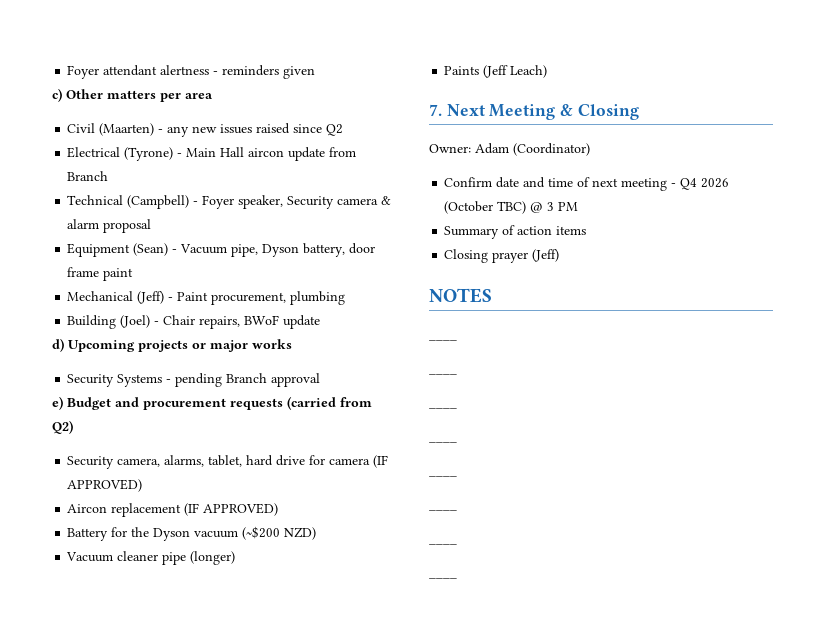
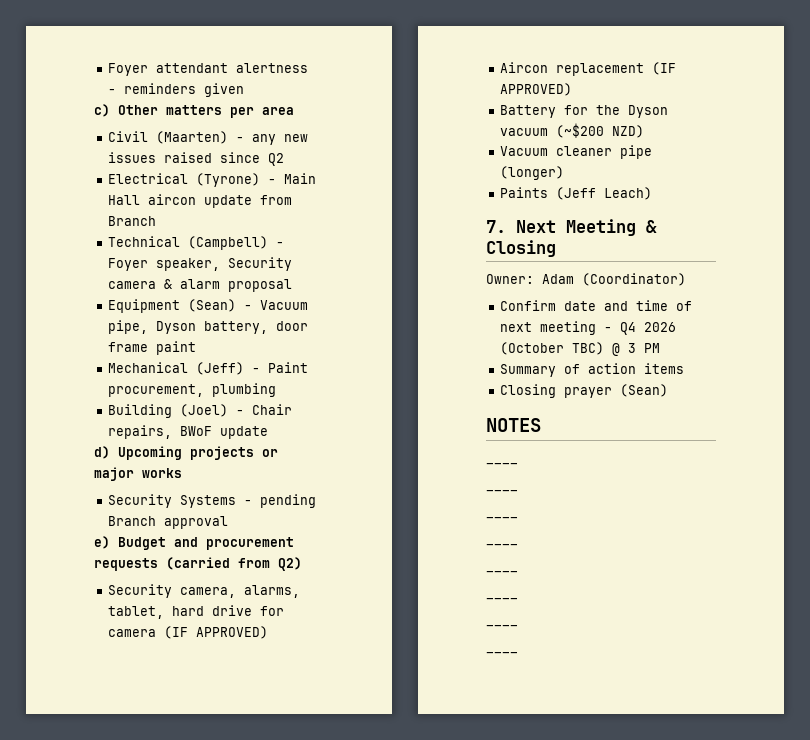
- Closing prayer (Jeff)
+ Closing prayer (Sean)

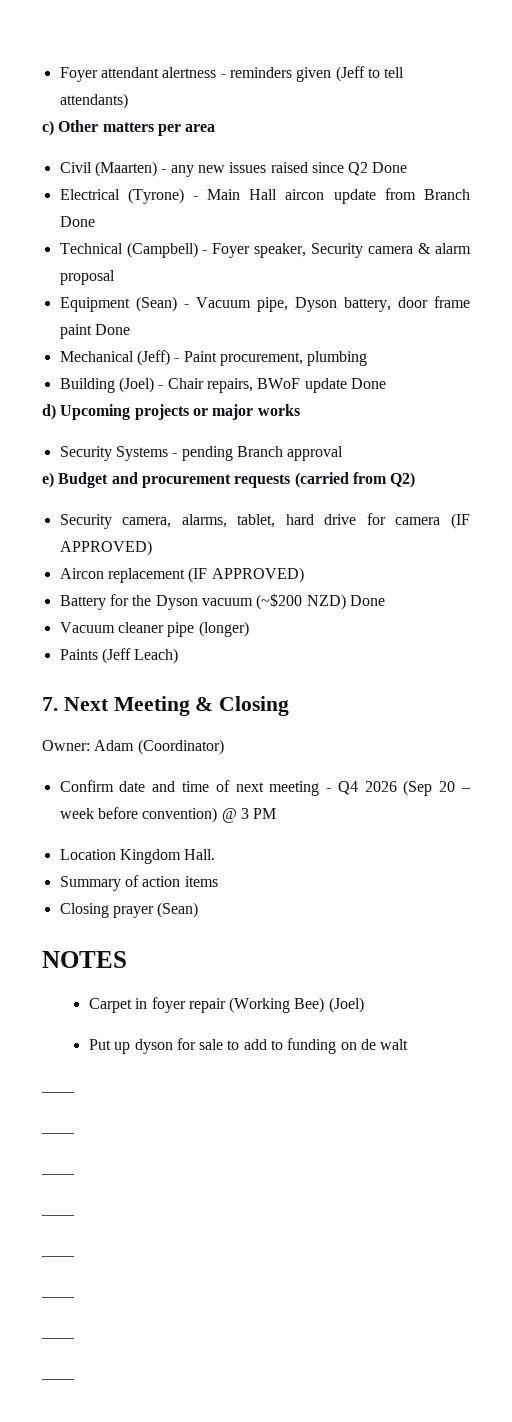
- Foyer attendant alertness - reminders given
+ Foyer attendant alertness - reminders given (Jeff to tell attendants)
- Civil (Maarten) - any new issues raised since Q2
+ Civil (Maarten) - any new issues raised since Q2 Done
- Electrical (Tyrone) - Main Hall aircon update from Branch
+ Electrical (Tyrone) - Main Hall aircon update from Branch Done
- Equipment (Sean) - Vacuum pipe, Dyson battery, door frame paint
+ Equipment (Sean) - Vacuum pipe, Dyson battery, door frame paint Done
- Building (Joel) - Chair repairs, BWoF update
+ Building (Joel) - Chair repairs, BWoF update Done
- Battery for the Dyson vacuum (~$200 NZD)
+ Battery for the Dyson vacuum (~$200 NZD) Done
- Confirm date and time of next meeting - Q4 2026 (October TBC) @ 3 PM
+ Confirm date and time of next meeting - Q4 2026 (Sep 20 – week before convention) @ 3 PM
+ Location Kingdom Hall.
+ Carpet in foyer repair (Working Bee) (Joel)
+ Put up dyson for sale to add to funding on de walt

